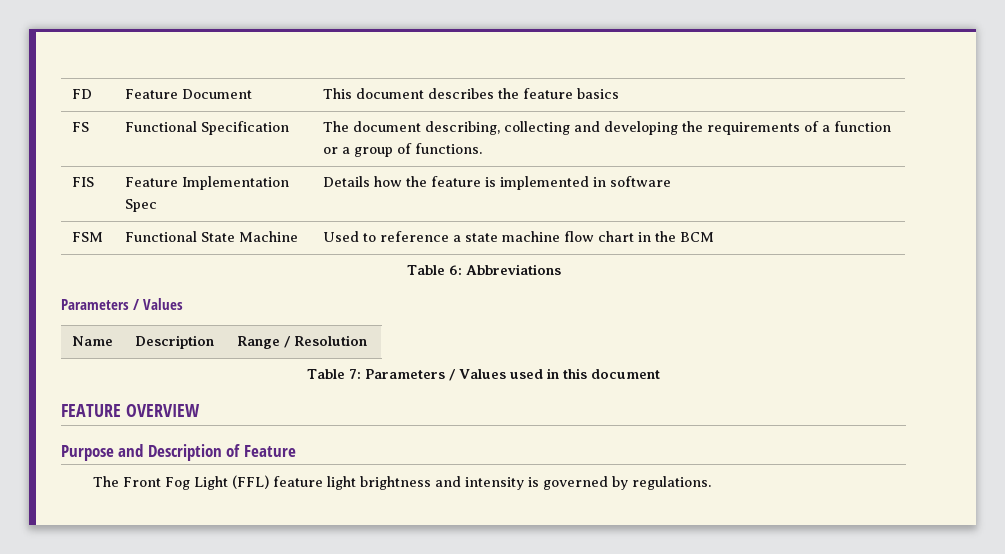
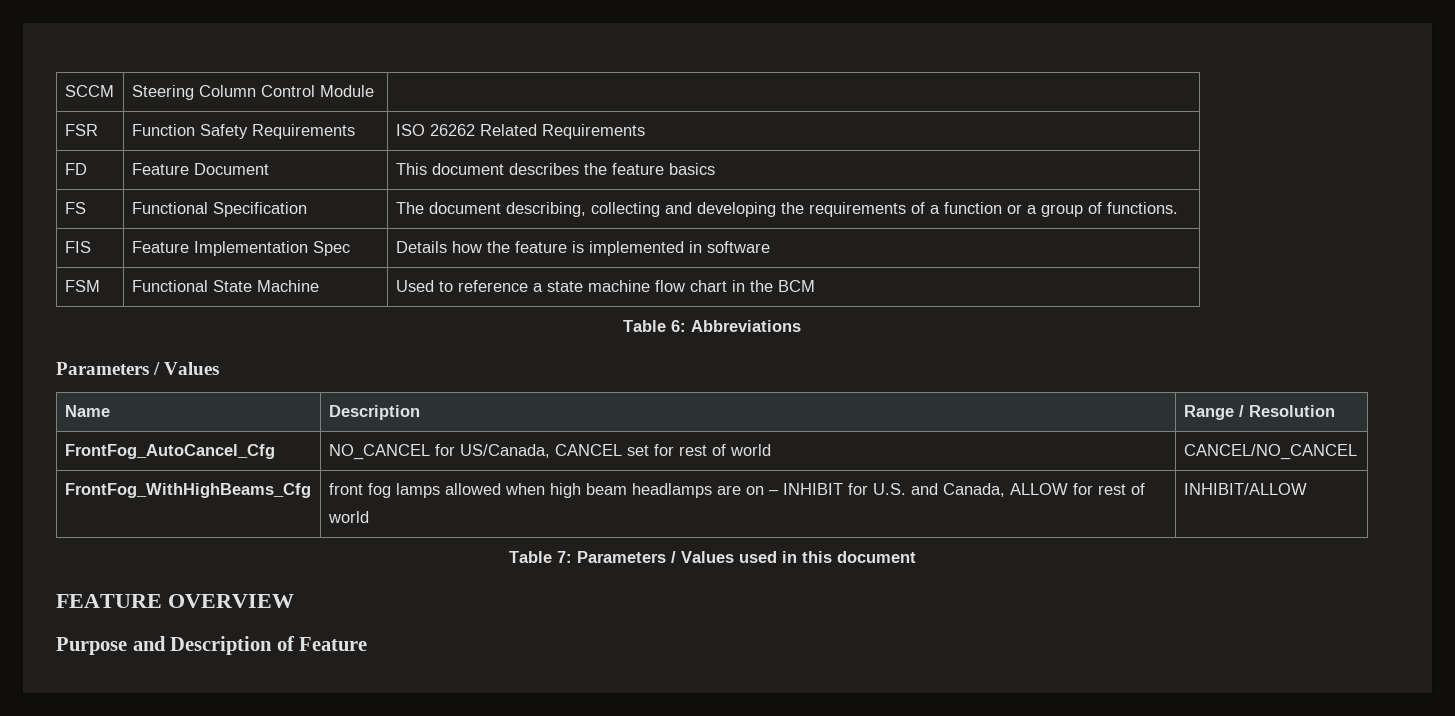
+ SCCM | Steering Column Control Module |
+ FSR | Function Safety Requirements | ISO 26262 Related Requirements
+ FrontFog_AutoCancel_Cfg | NO_CANCEL for US/Canada, CANCEL set for rest of world | CANCEL/NO_CANCEL
+ FrontFog_WithHighBeams_Cfg | front fog lamps allowed when high beam headlamps are on – INHIBIT for U.S. and Canada, ALLOW for rest of world | INHIBIT/ALLOW
- The Front Fog Light (FFL) feature light brightness and intensity is governed by regulations.

